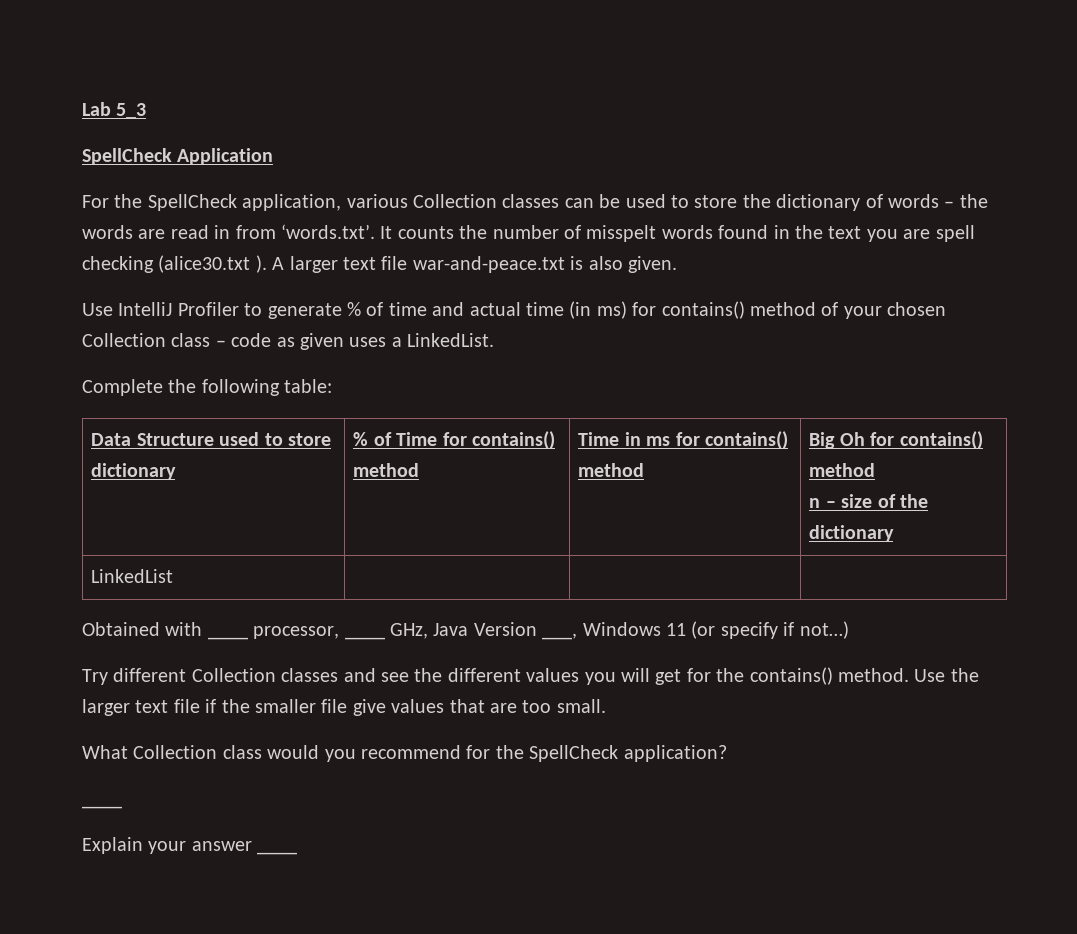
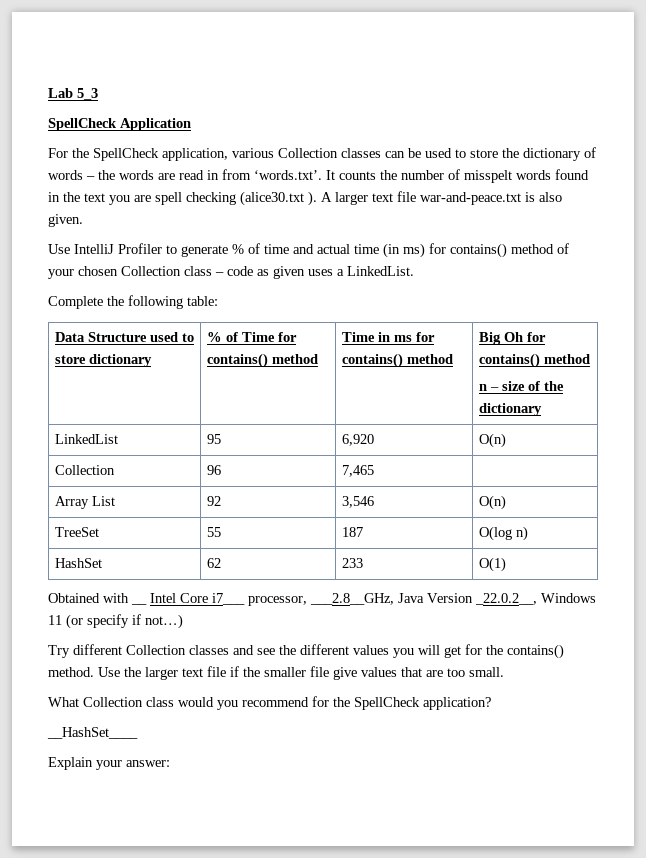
- LinkedList | | |
- Obtained with ____ processor, ____ GHz, Java Version ___, Windows 11 (or specify if not…)
+ LinkedList | 95 | 6,920 | O(n)
+ Collection | 96 | 7,465 |
+ Array List | 92 | 3,546 | O(n)
+ TreeSet | 55 | 187 | O(log n)
+ HashSet | 62 | 233 | O(1)
+ Obtained with __ Intel Core i7___ processor, ___2.8__GHz, Java Version _22.0.2__, Windows 11 (or specify if not…)
  What Collection class would you recommend for the SpellCheck application?
- ____
+ __HashSet____
- Explain your answer ____
+ Explain your answer:

